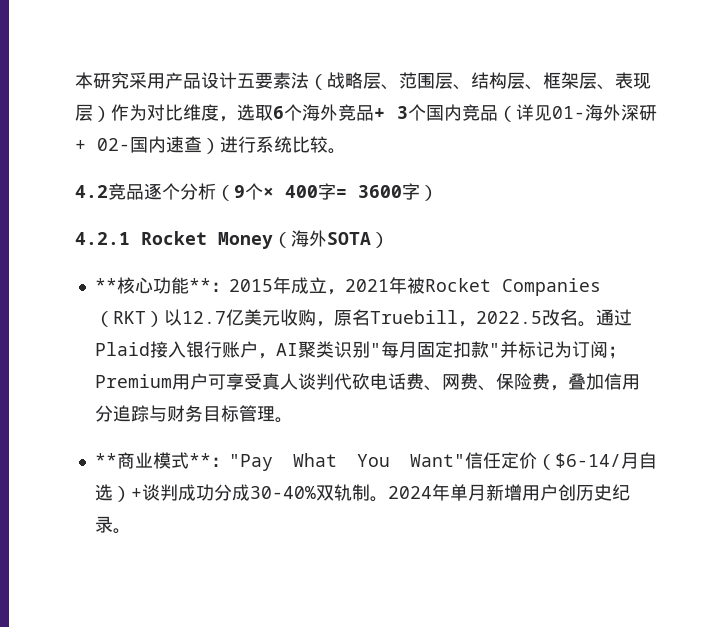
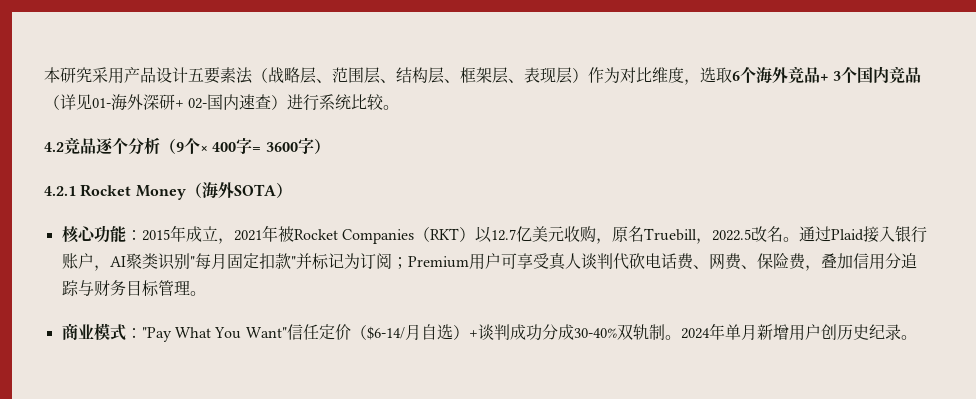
- **核心功能**：2015年成立，2021年被Rocket Companies（RKT）以12.7亿美元收购，原名Truebill，2022.5改名。
+ 核心功能：2015年成立，2021年被Rocket Companies（RKT）以12.7亿美元收购，原名Truebill，2022.5改名。
- **商业模式**："Pay What You Want"信任定价（$6-14/月自选）+谈判成功分成30-40%双轨制。
+ 商业模式："Pay What You Want"信任定价（$6-14/月自选）+谈判成功分成30-40%双轨制。

